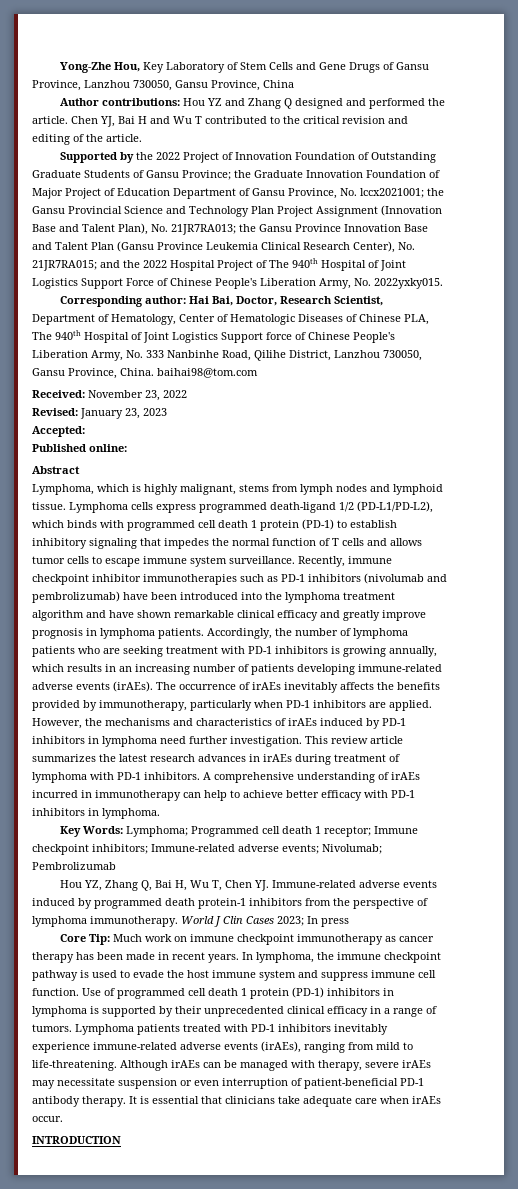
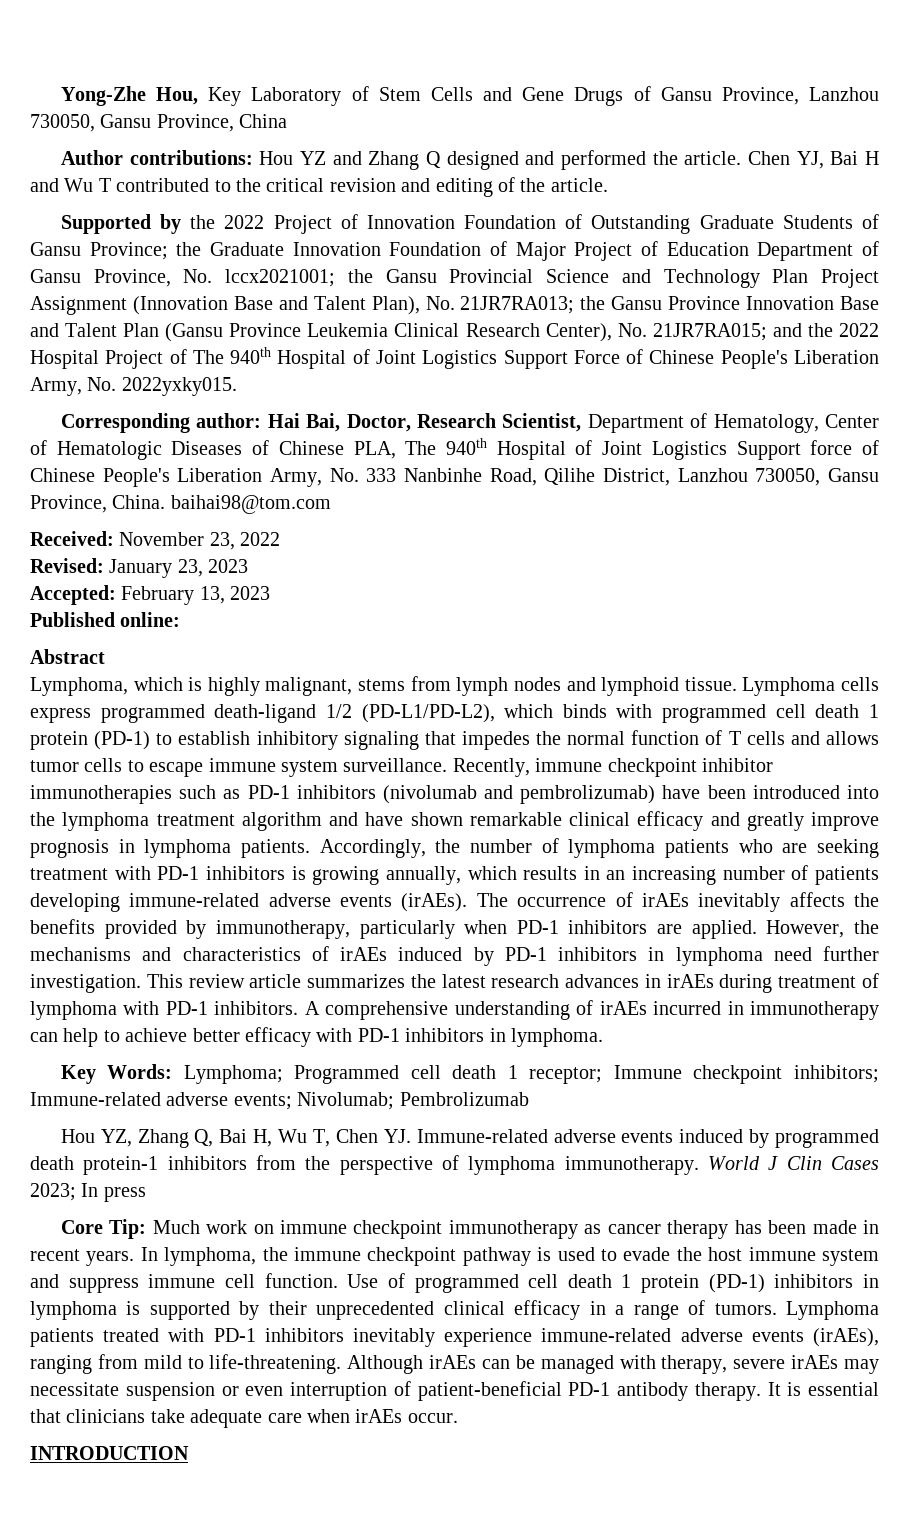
- Accepted:
+ Accepted: February 13, 2023

